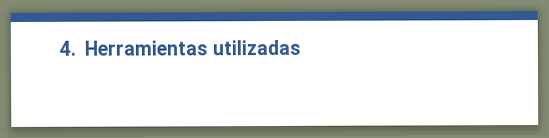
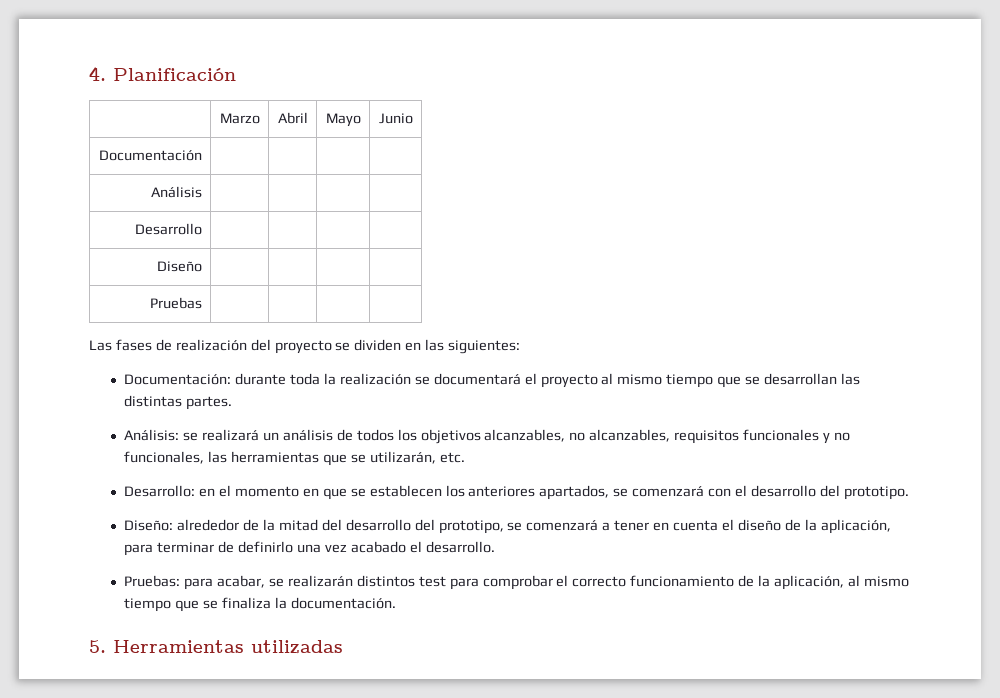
- 4. Herramientas utilizadas
+ 4. Planificación
+ | Marzo | Abril | Mayo | Junio
+ Documentación | | | |
+ Análisis | | | |
+ Desarrollo | | | |
+ Diseño | | | |
+ Pruebas | | | |
+ Las fases de realización del proyecto se dividen en las siguientes:
+ Documentación: durante toda la realización se documentará el proyecto al mismo tiempo que se desarrollan las distintas partes.
+ Análisis: se realizará un análisis de todos los objetivos alcanzables, no alcanzables, requisitos funcionales y no funcionales, las herramientas que se utilizarán, etc.
+ Desarrollo: en el momento en que se establecen los anteriores apartados, se comenzará con el desarrollo del prototipo.
+ Diseño: alrededor de la mitad del desarrollo del prototipo, se comenzará a tener en cuenta el diseño de la aplicación, para terminar de definirlo una vez acabado el desarrollo.
+ Pruebas: para acabar, se realizarán distintos test para comprobar el correcto funcionamiento de la aplicación, al mismo tiempo que se finaliza la documentación.
+ 5. Herramientas utilizadas

